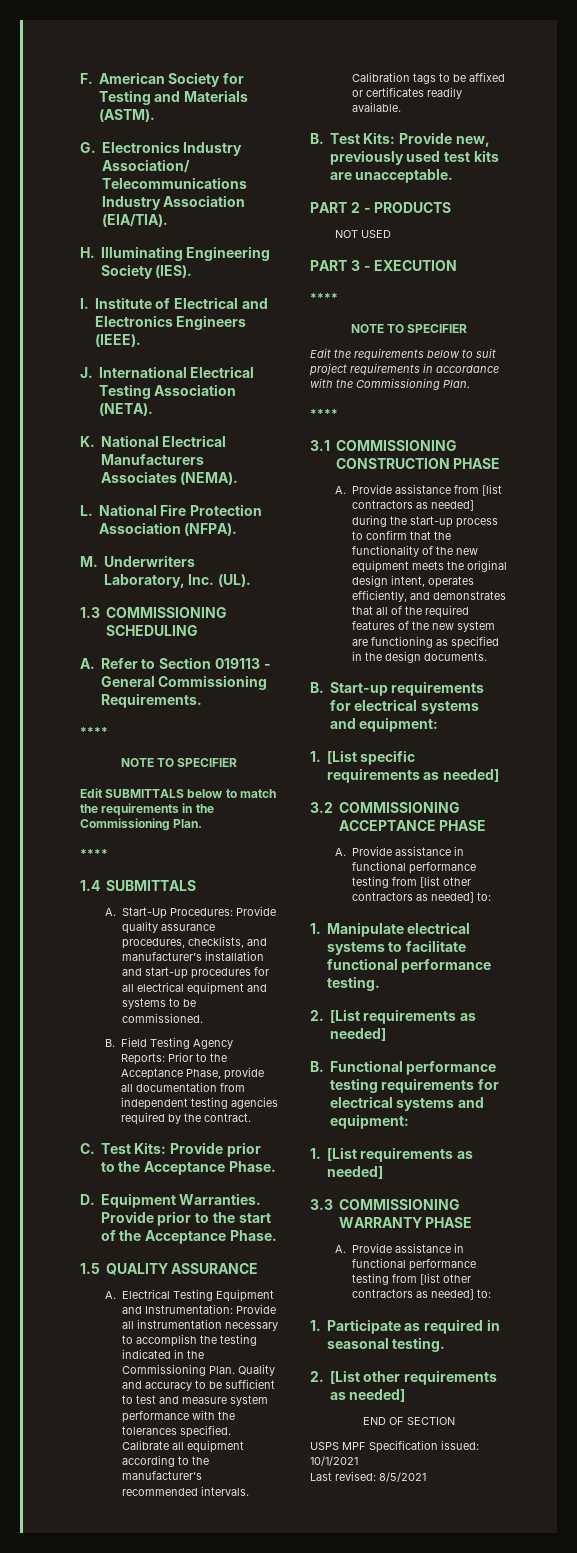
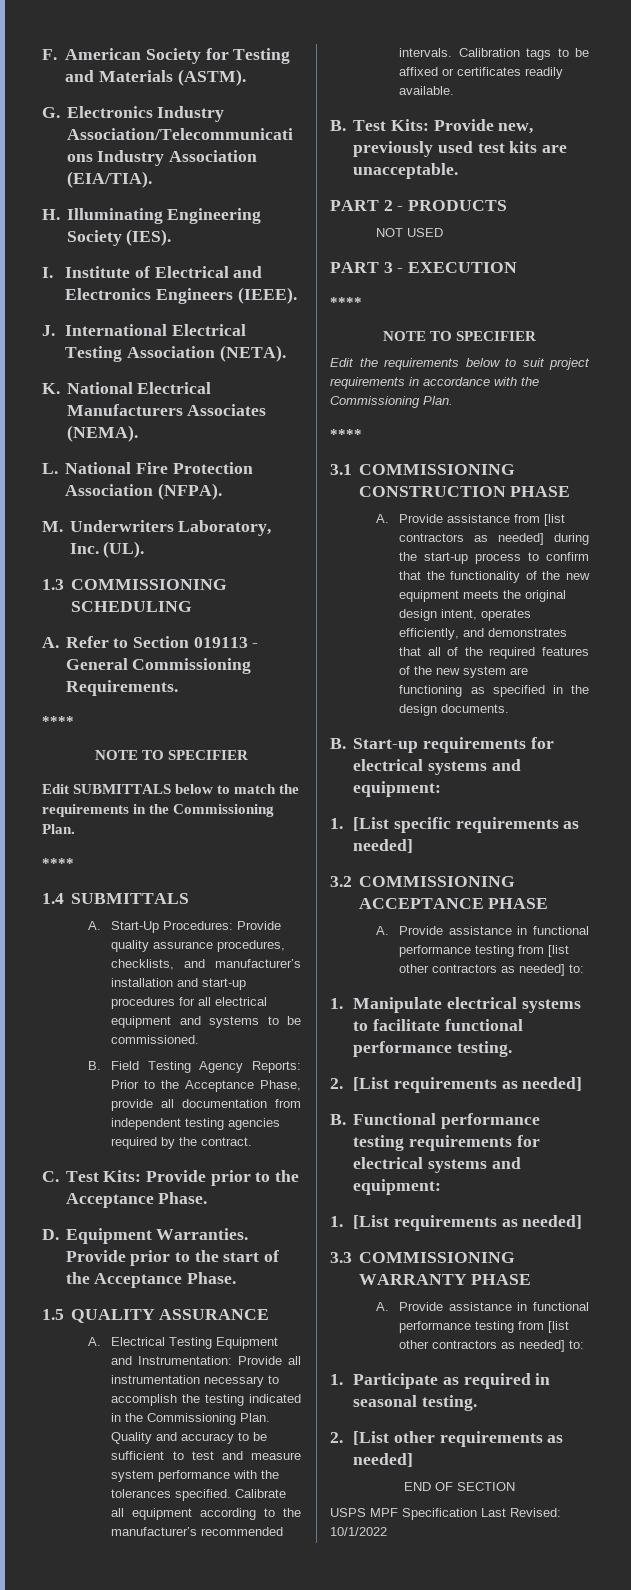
- USPS MPF Specification issued: 10/1/2021
- Last revised: 8/5/2021
+ USPS MPF Specification Last Revised: 10/1/2022

